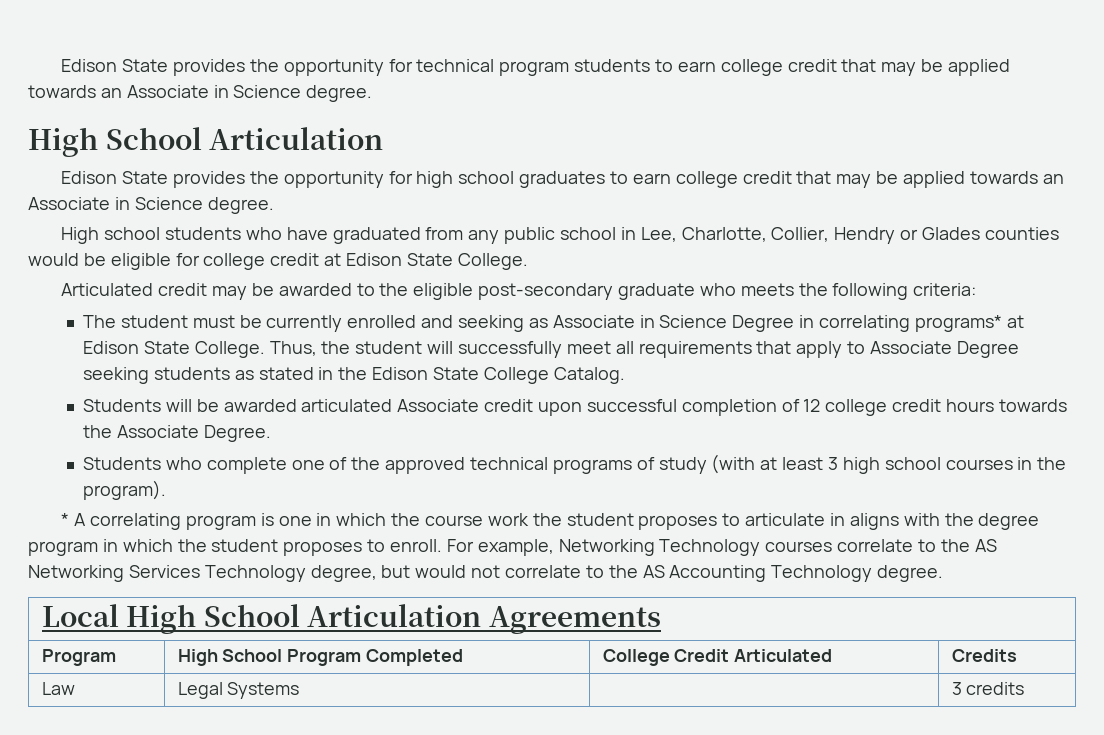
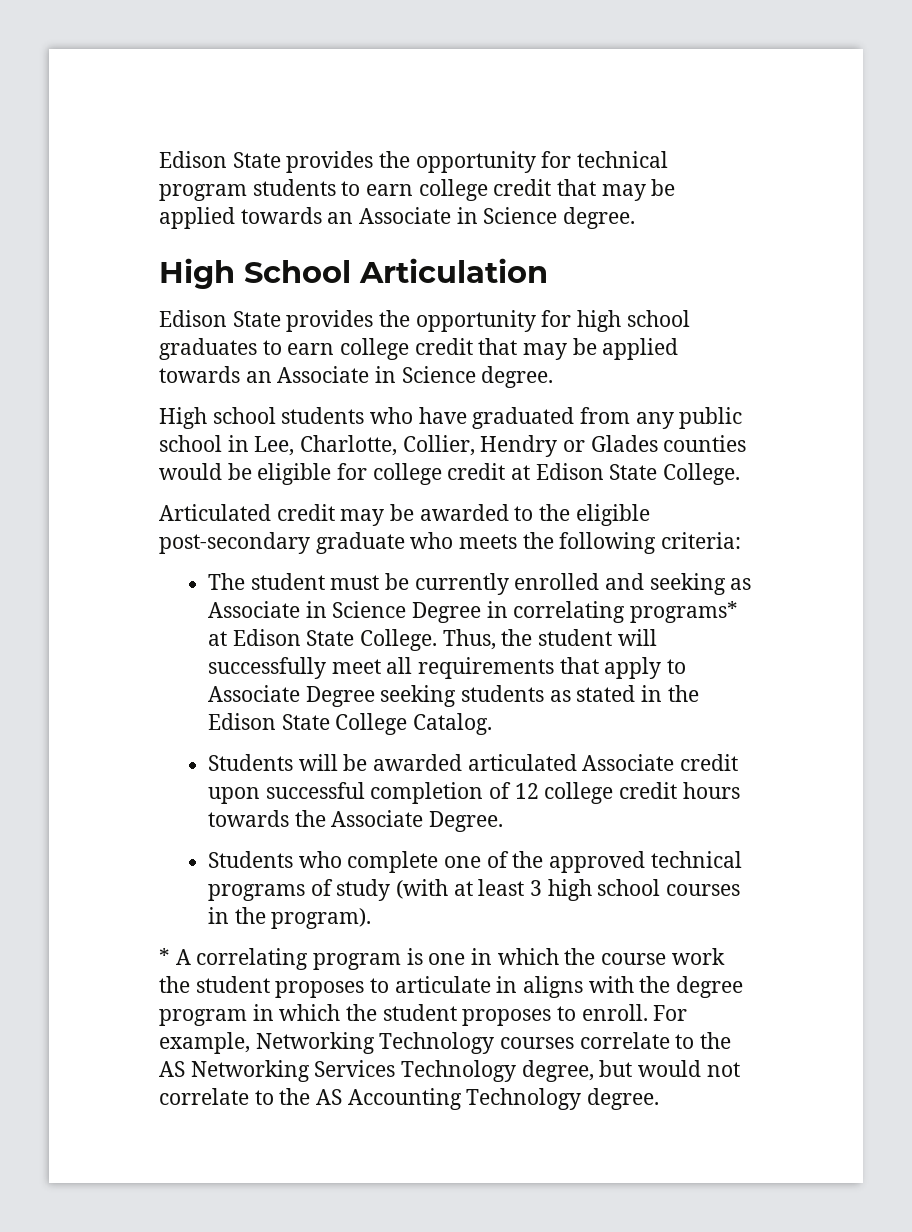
- Local High School Articulation Agreements
- Program | High School Program Completed | College Credit Articulated | Credits
- Law | Legal Systems | | 3 credits

